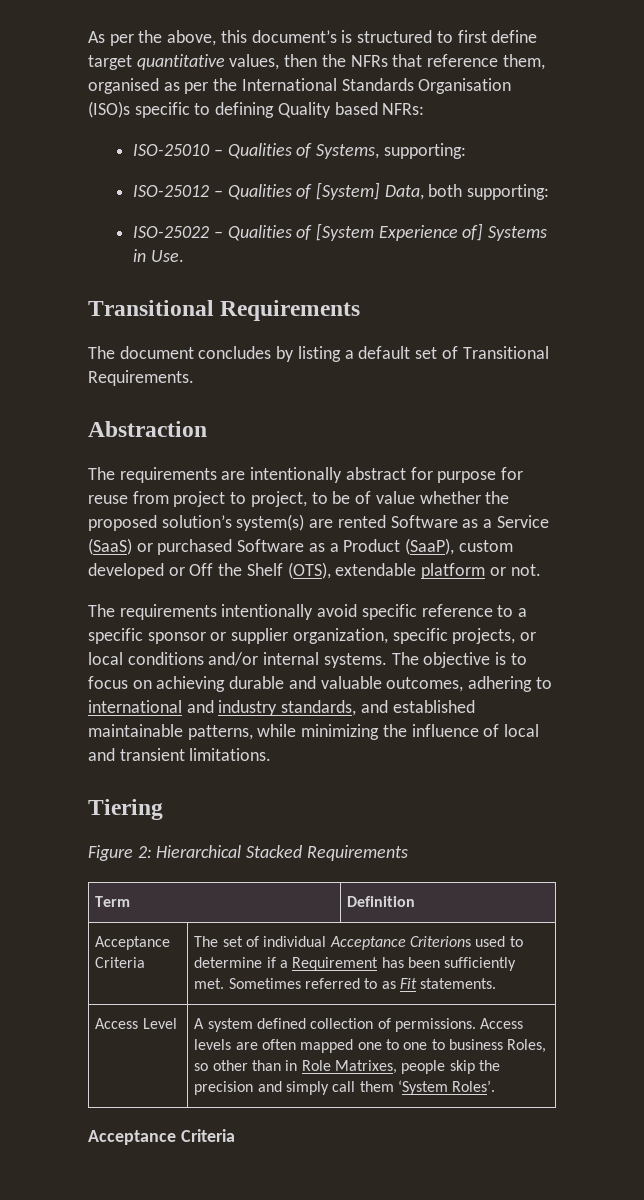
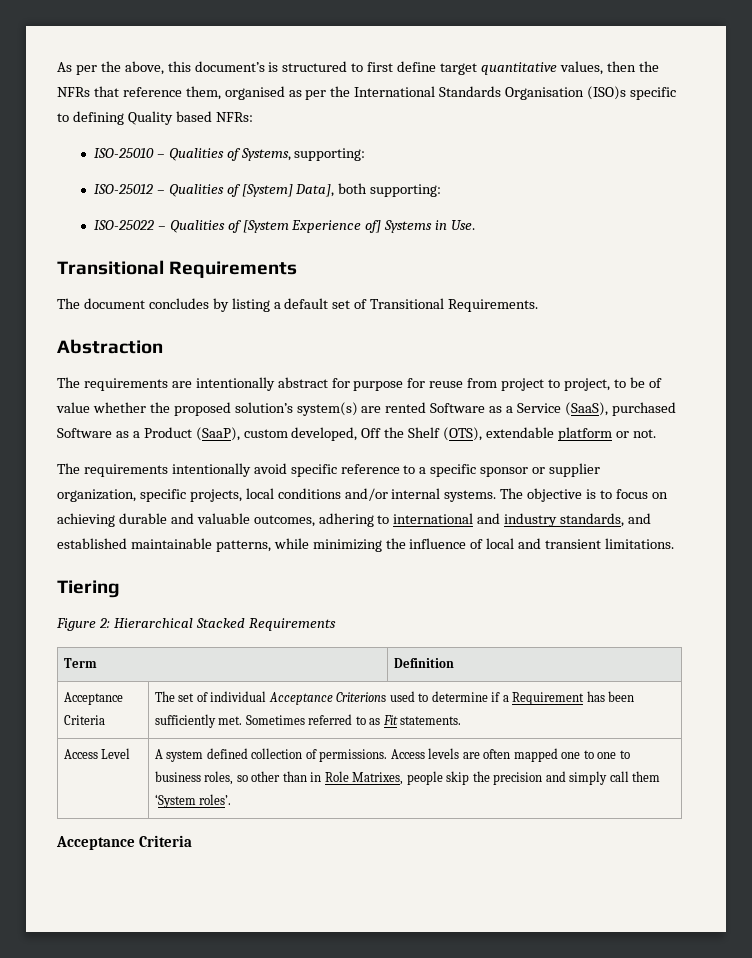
- ISO-25012 – Qualities of [System] Data, both supporting:
+ ISO-25012 – Qualities of [System] Data], both supporting:
- The requirements are intentionally abstract for purpose for reuse from project to project, to be of value whether the proposed solution’s system(s) are rented Software as a Service (SaaS) or purchased Software as a Product (SaaP), custom developed or Off the Shelf (OTS), extendable platform or not.
+ The requirements are intentionally abstract for purpose for reuse from project to project, to be of value whether the proposed solution’s system(s) are rented Software as a Service (SaaS), purchased Software as a Product (SaaP), custom developed, Off the Shelf (OTS), extendable platform or not.
- The requirements intentionally avoid specific reference to a specific sponsor or supplier organization, specific projects, or local conditions and/or internal systems.
+ The requirements intentionally avoid specific reference to a specific sponsor or supplier organization, specific projects, local conditions and/or internal systems.
- Access Level | A system defined collection of permissions. Access levels are often mapped one to one to business Roles, so other than in Role Matrixes, people skip the precision and simply call them ‘System Roles’.
+ Access Level | A system defined collection of permissions. Access levels are often mapped one to one to business roles, so other than in Role Matrixes, people skip the precision and simply call them ‘System roles’.

